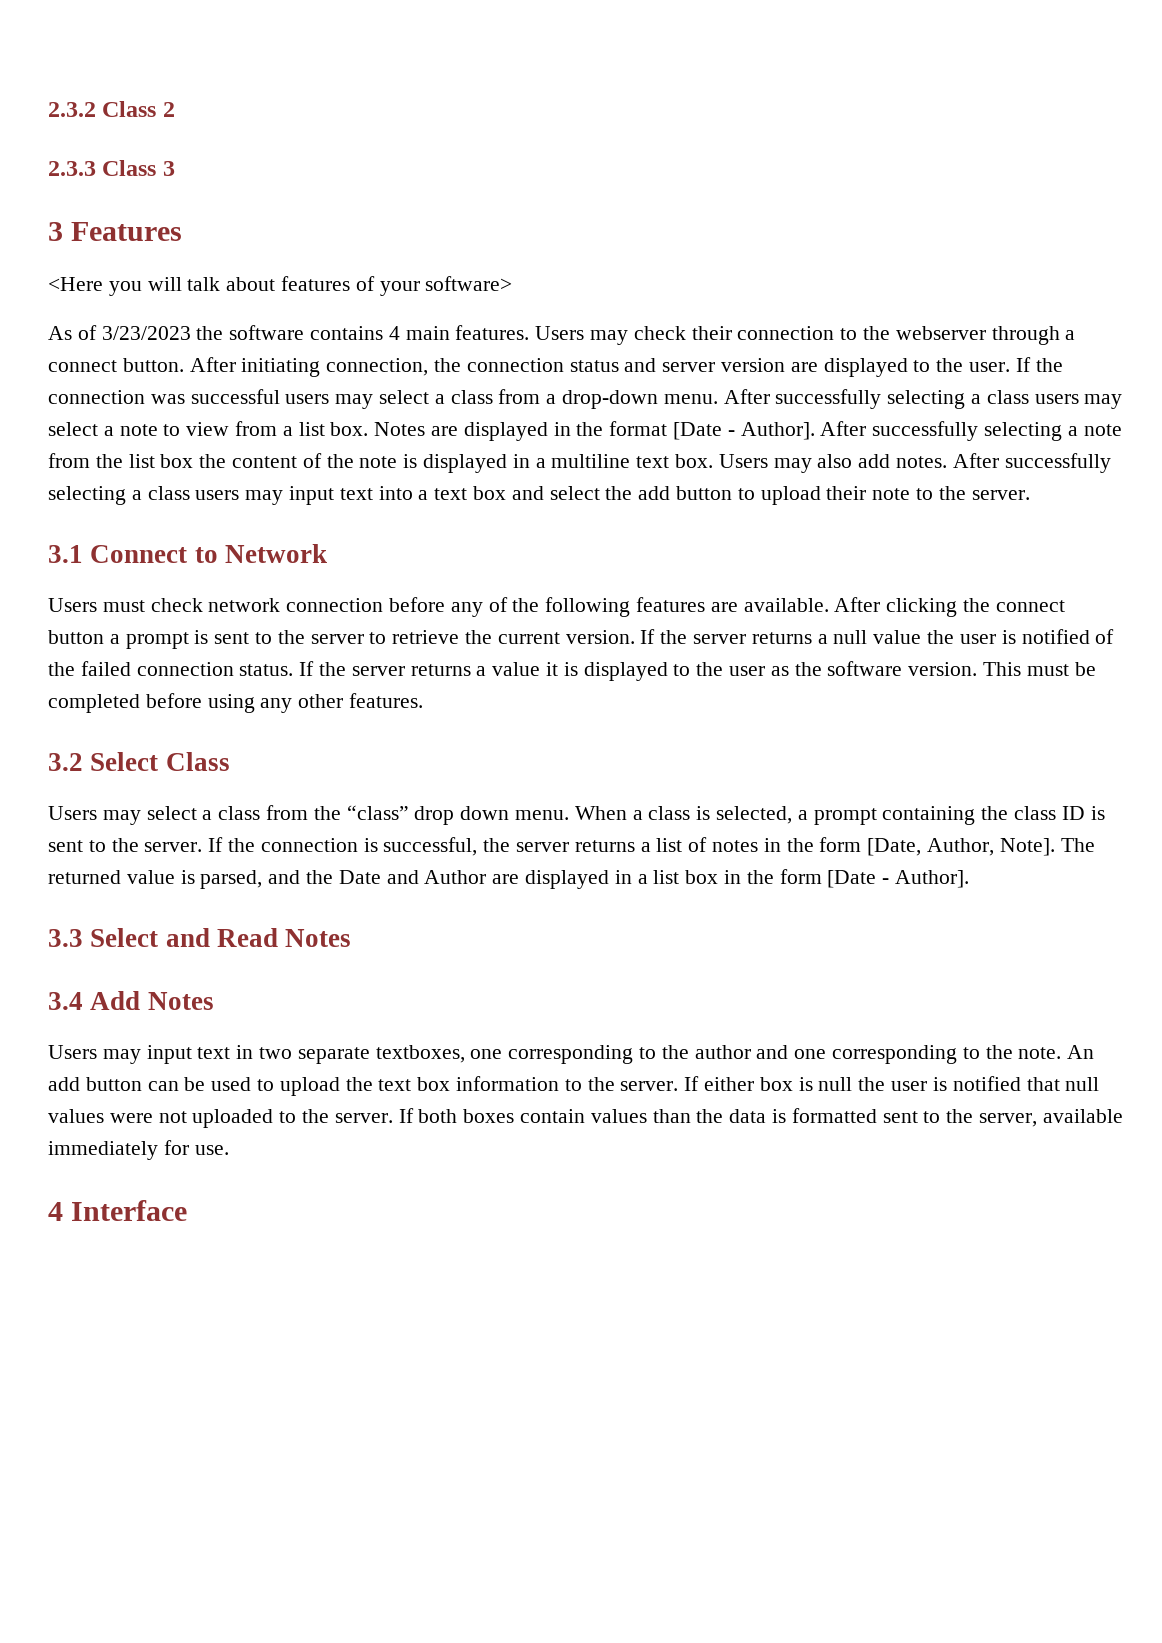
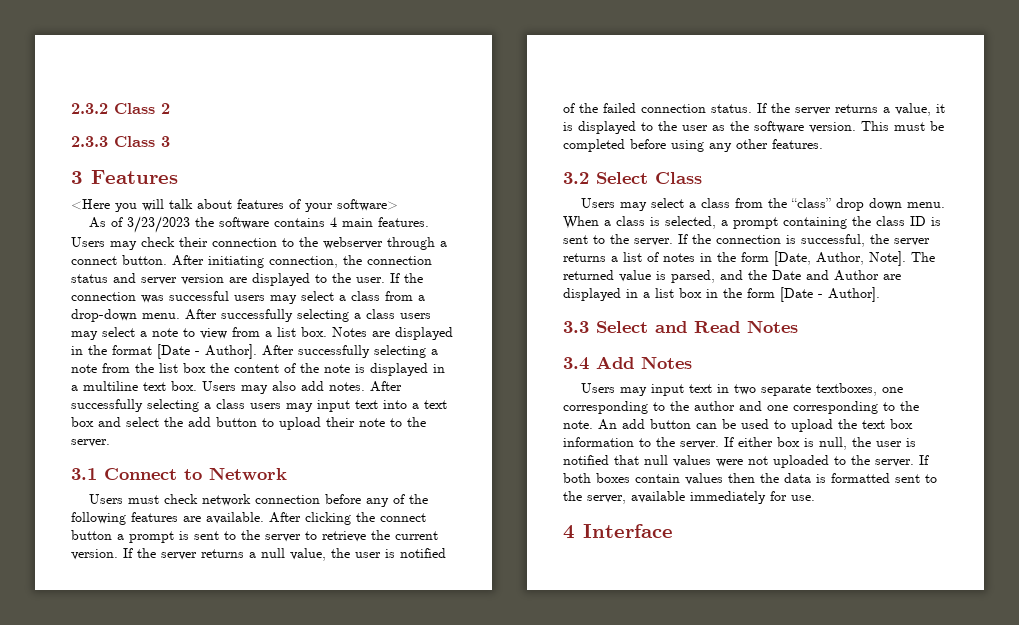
- If the server returns a null value the user is notified of the failed connection status.
+ If the server returns a null value, the user is notified of the failed connection status.
- If the server returns a value it is displayed to the user as the software version.
+ If the server returns a value, it is displayed to the user as the software version.
- If either box is null the user is notified that null values were not uploaded to the server.
+ If either box is null, the user is notified that null values were not uploaded to the server.
- If both boxes contain values than the data is formatted sent to the server, available immediately for use.
+ If both boxes contain values then the data is formatted sent to the server, available immediately for use.

